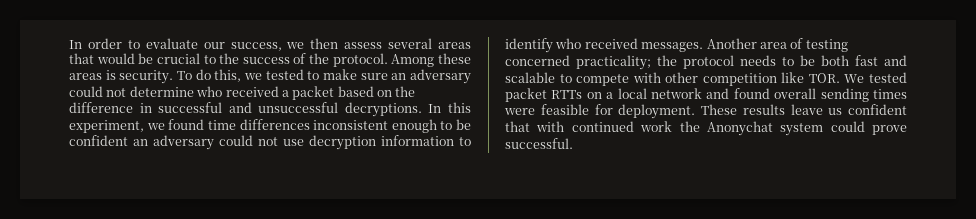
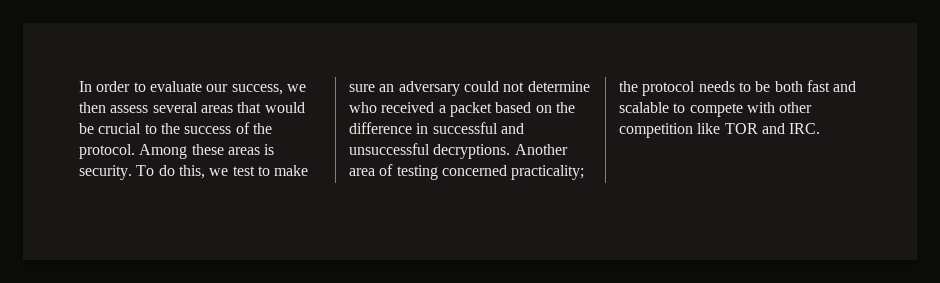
- To do this, we tested to make sure an adversary could not determine who received a packet based on the difference in successful and unsuccessful decryptions.
+ To do this, we test to make sure an adversary could not determine who received a packet based on the difference in successful and unsuccessful decryptions.
- In this experiment, we found time differences inconsistent enough to be confident an adversary could not use decryption information to identify who received messages.
- Another area of testing concerned practicality; the protocol needs to be both fast and scalable to compete with other competition like TOR. We tested packet RTTs on a local network and found overall sending times were feasible for deployment. These results leave us confident that with continued work the Anonychat system could prove successful.
+ Another area of testing concerned practicality; the protocol needs to be both fast and scalable to compete with other competition like TOR and IRC.

